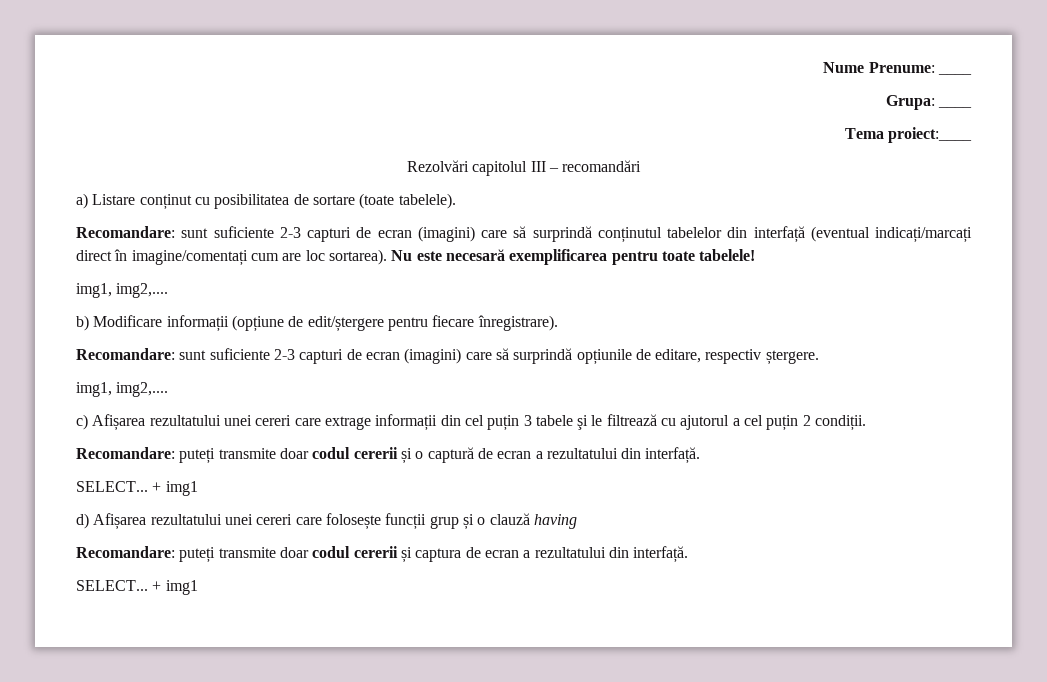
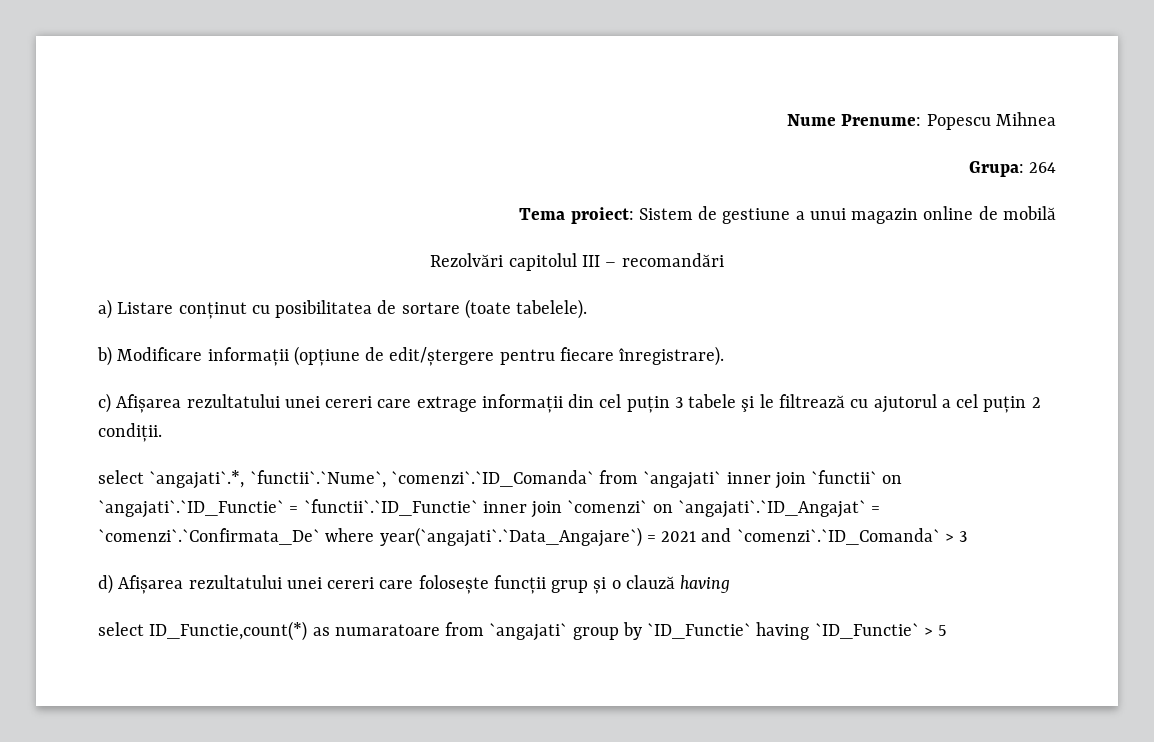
- Nume Prenume: ____
+ Nume Prenume: Popescu Mihnea
- Grupa: ____
+ Grupa: 264
- Tema proiect:____
+ Tema proiect: Sistem de gestiune a unui magazin online de mobilă
- Recomandare: sunt suficiente 2-3 capturi de ecran (imagini) care să surprindă conținutul tabelelor din interfață (eventual indicați/marcați direct în imagine/comentați cum are loc sortarea). Nu este necesară exemplificarea pentru toate tabelele!
- img1, img2,....
- Recomandare: sunt suficiente 2-3 capturi de ecran (imagini) care să surprindă opțiunile de editare, respectiv ștergere.
- img1, img2,....
- Recomandare: puteți transmite doar codul cererii și o captură de ecran a rezultatului din interfață.
- SELECT... + img1
+ select `angajati`.*, `functii`.`Nume`, `comenzi`.`ID_Comanda` from `angajati` inner join `functii` on `angajati`.`ID_Functie` = `functii`.`ID_Functie` inner join `comenzi` on `angajati`.`ID_Angajat` = `comenzi`.`Confirmata_De` where year(`angajati`.`Data_Angajare`) = 2021 and `comenzi`.`ID_Comanda` > 3
- Recomandare: puteți transmite doar codul cererii și captura de ecran a rezultatului din interfață.
- SELECT... + img1
+ select ID_Functie,count(*) as numaratoare from `angajati` group by `ID_Functie` having `ID_Functie` > 5

